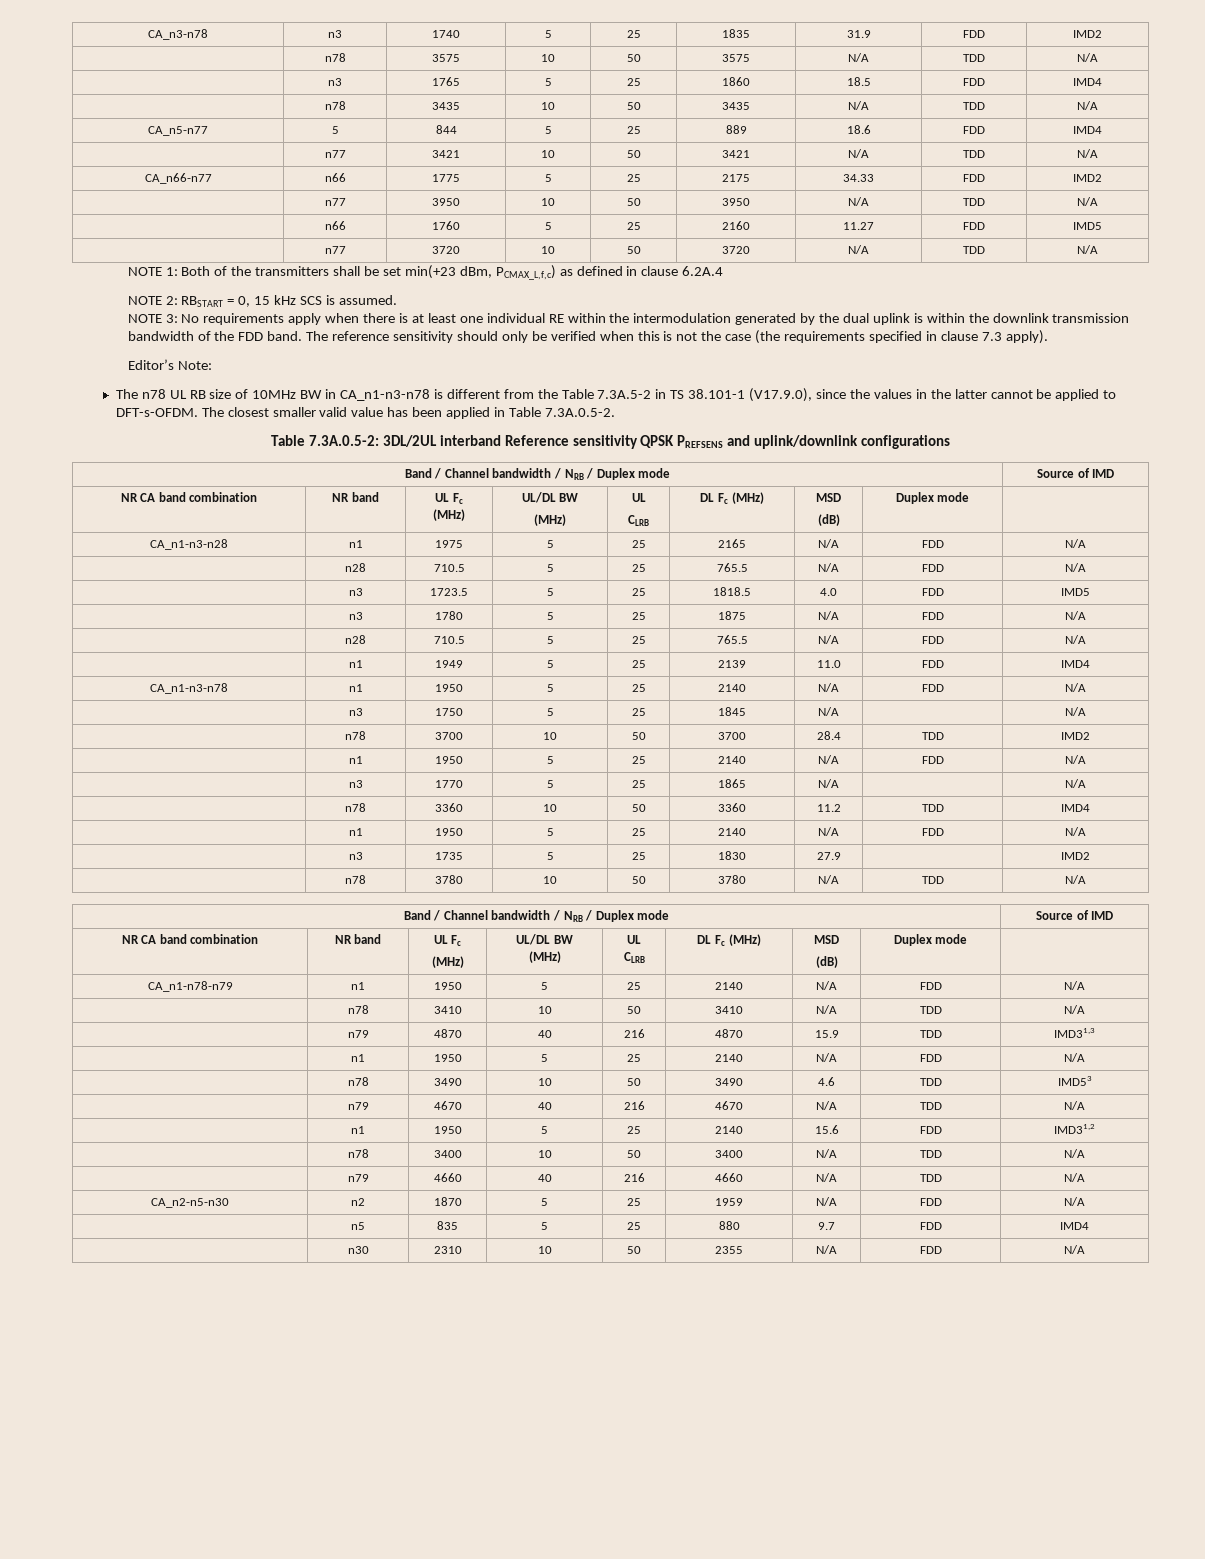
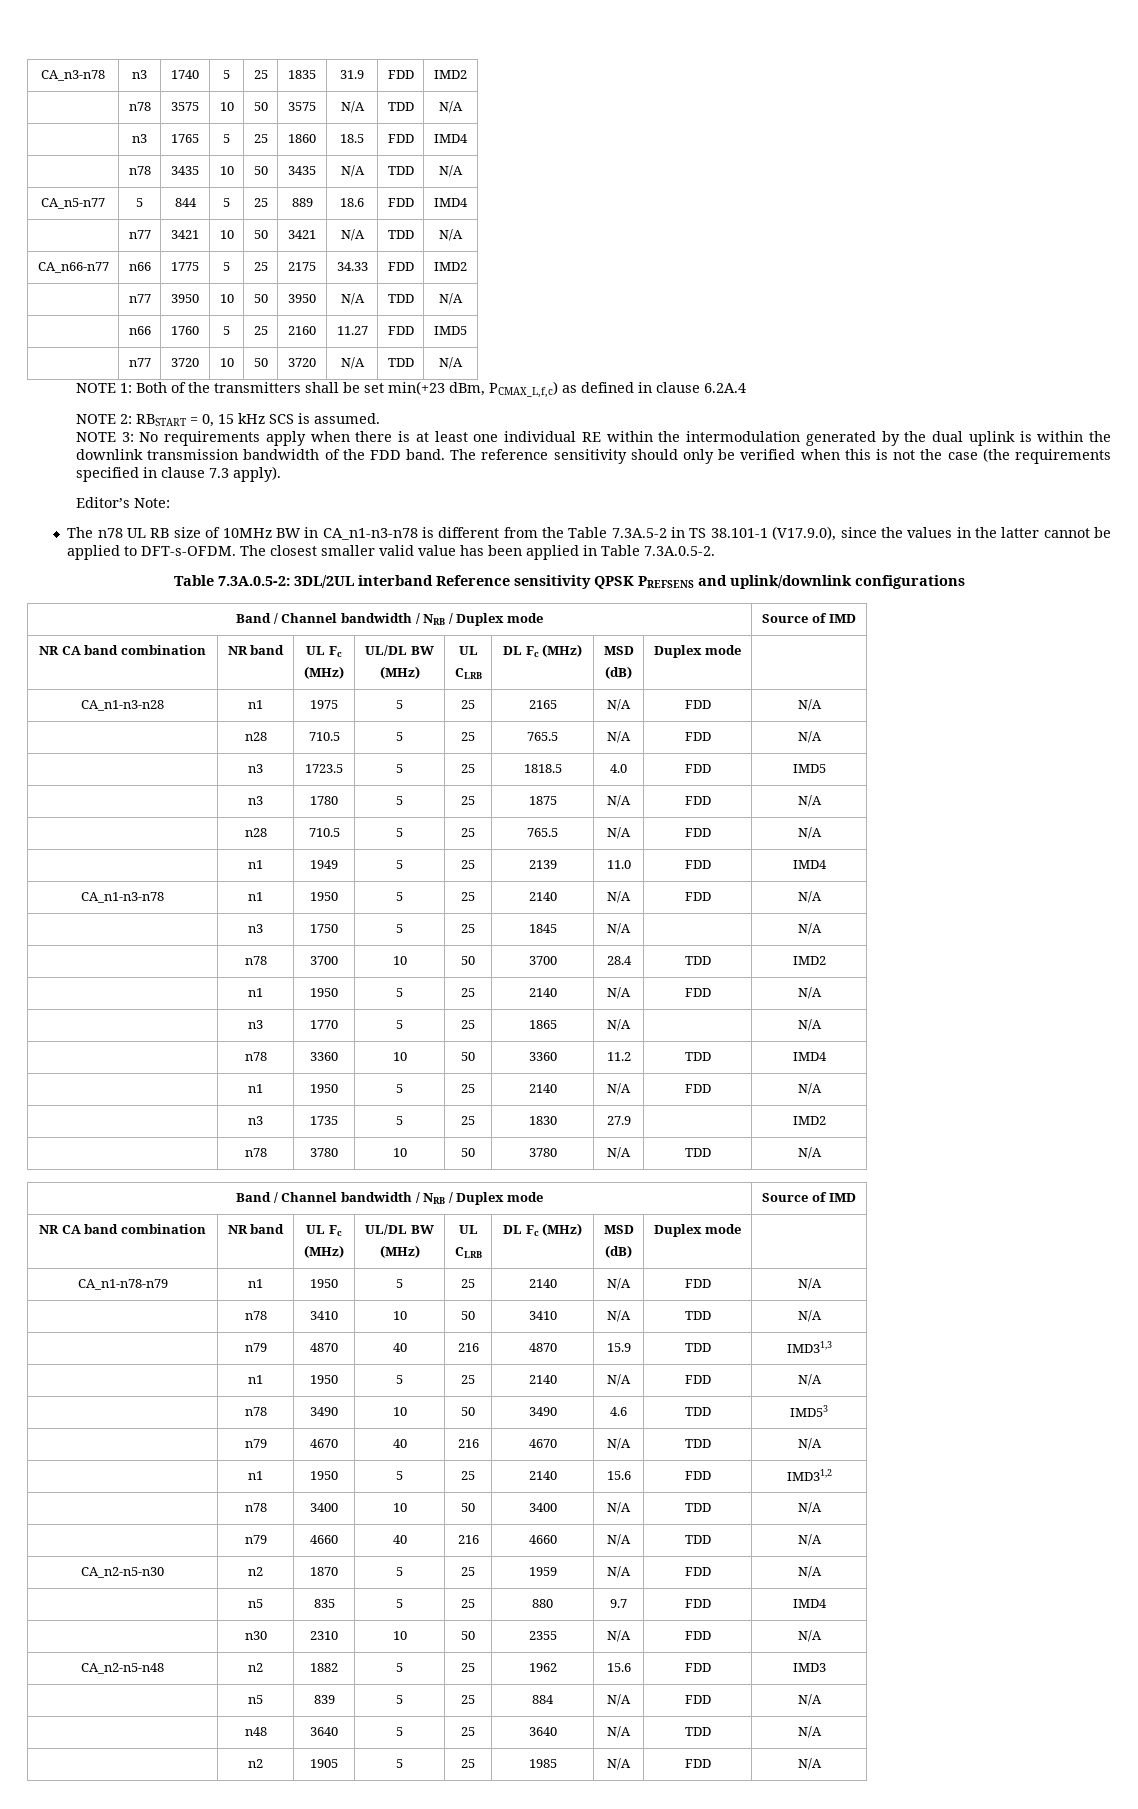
+ CA_n2-n5-n48 | n2 | 1882 | 5 | 25 | 1962 | 15.6 | FDD | IMD3
+ | n5 | 839 | 5 | 25 | 884 | N/A | FDD | N/A
+ | n48 | 3640 | 5 | 25 | 3640 | N/A | TDD | N/A
+ | n2 | 1905 | 5 | 25 | 1985 | N/A | FDD | N/A

